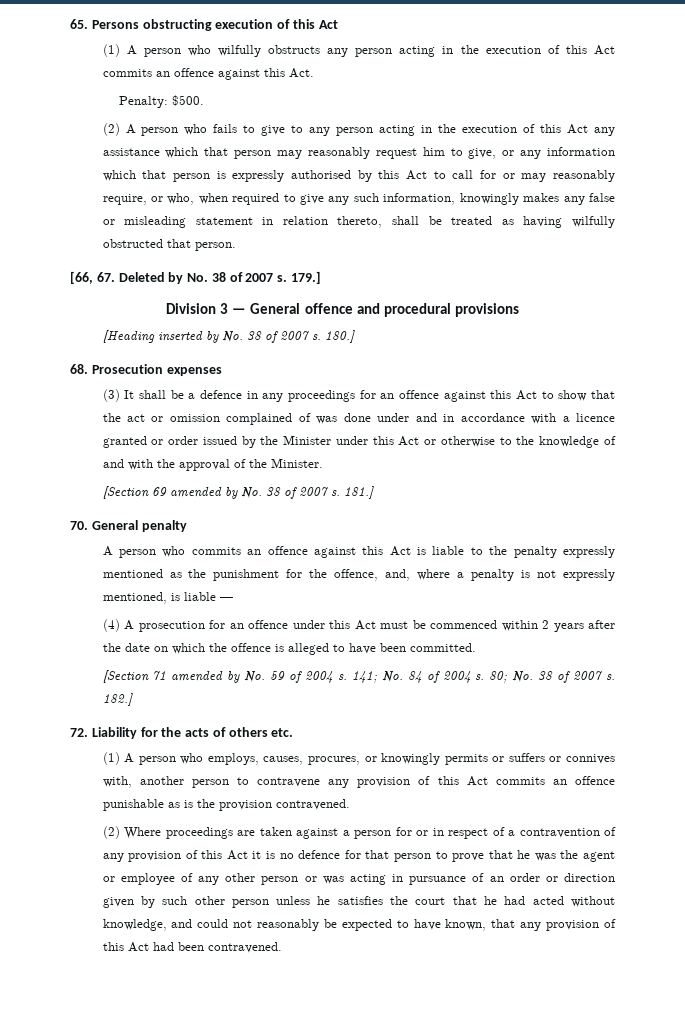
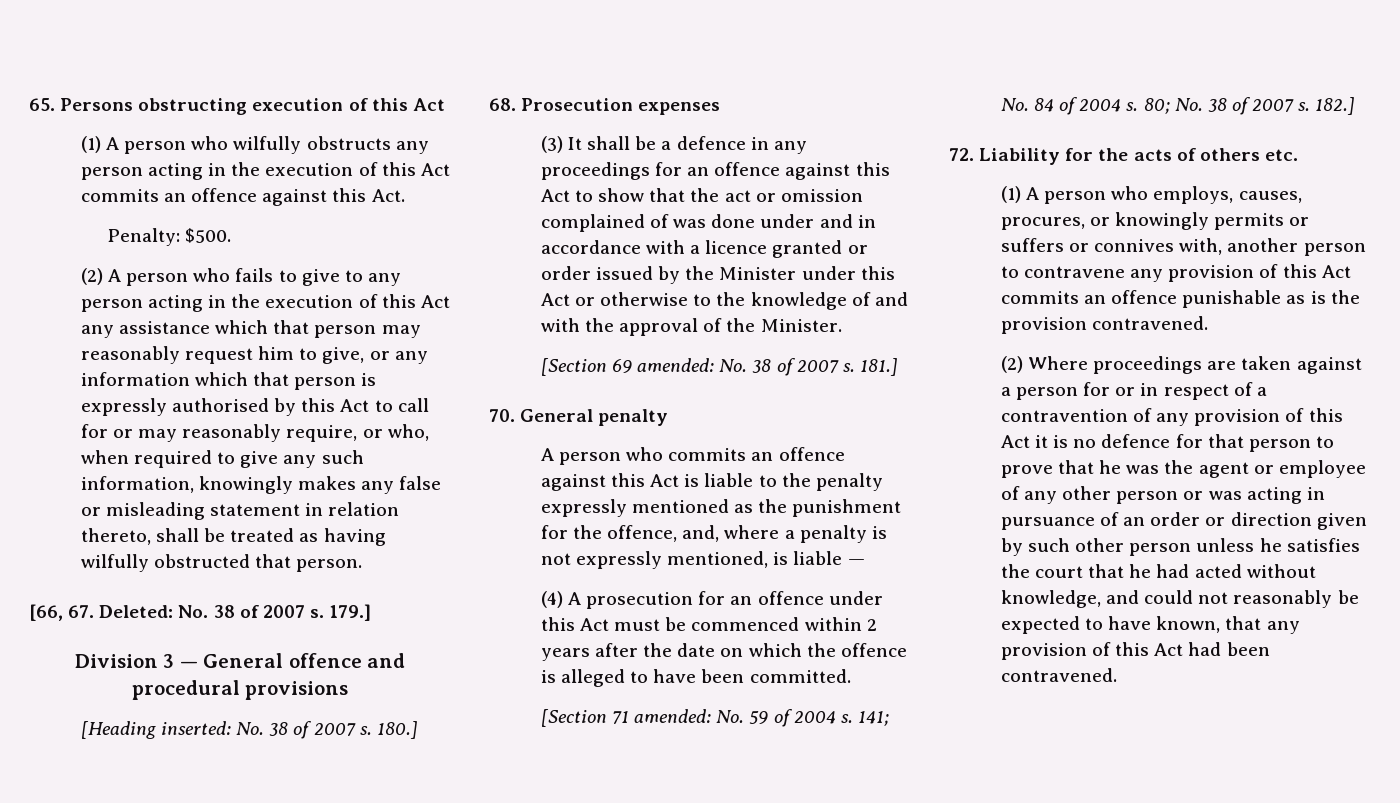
- [66, 67. Deleted by No. 38 of 2007 s.
+ [66, 67. Deleted: No. 38 of 2007 s.
- [Heading inserted by No. 38 of 2007 s.
+ [Heading inserted: No. 38 of 2007 s.
- [Section 69 amended by No. 38 of 2007 s.
+ [Section 69 amended: No. 38 of 2007 s.
- [Section 71 amended by No. 59 of 2004 s.
+ [Section 71 amended: No. 59 of 2004 s.

